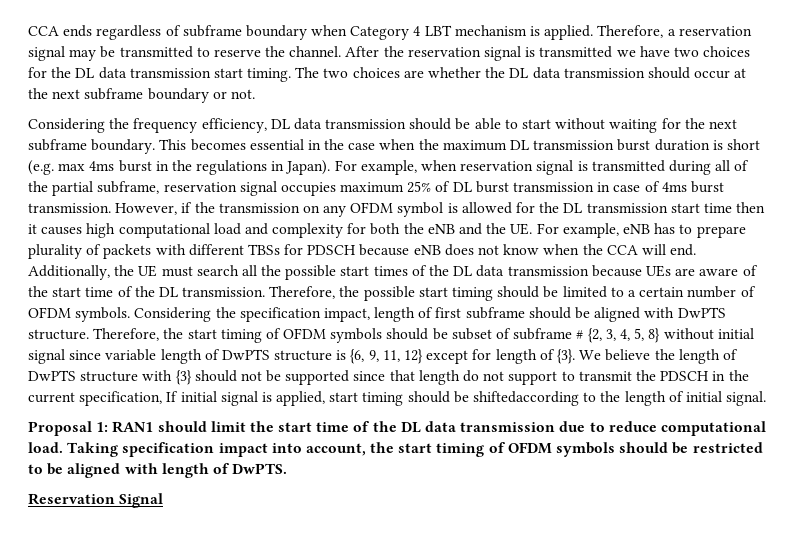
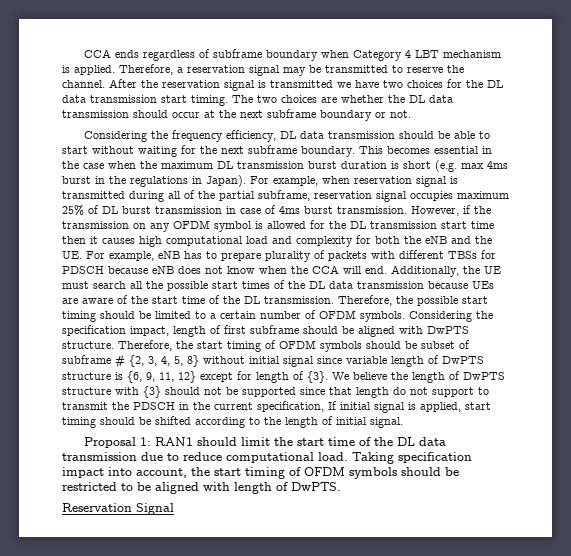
- We believe the length of DwPTS structure with {3} should not be supported since that length do not support to transmit the PDSCH in the current specification, If initial signal is applied, start timing should be shiftedaccording to the length of initial signal.
+ We believe the length of DwPTS structure with {3} should not be supported since that length do not support to transmit the PDSCH in the current specification, If initial signal is applied, start timing should be shifted according to the length of initial signal.

